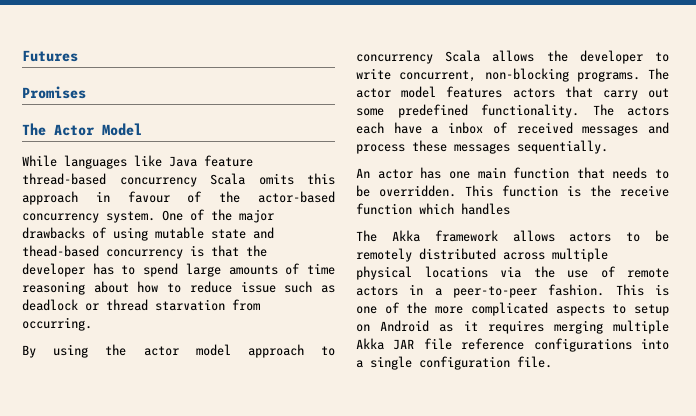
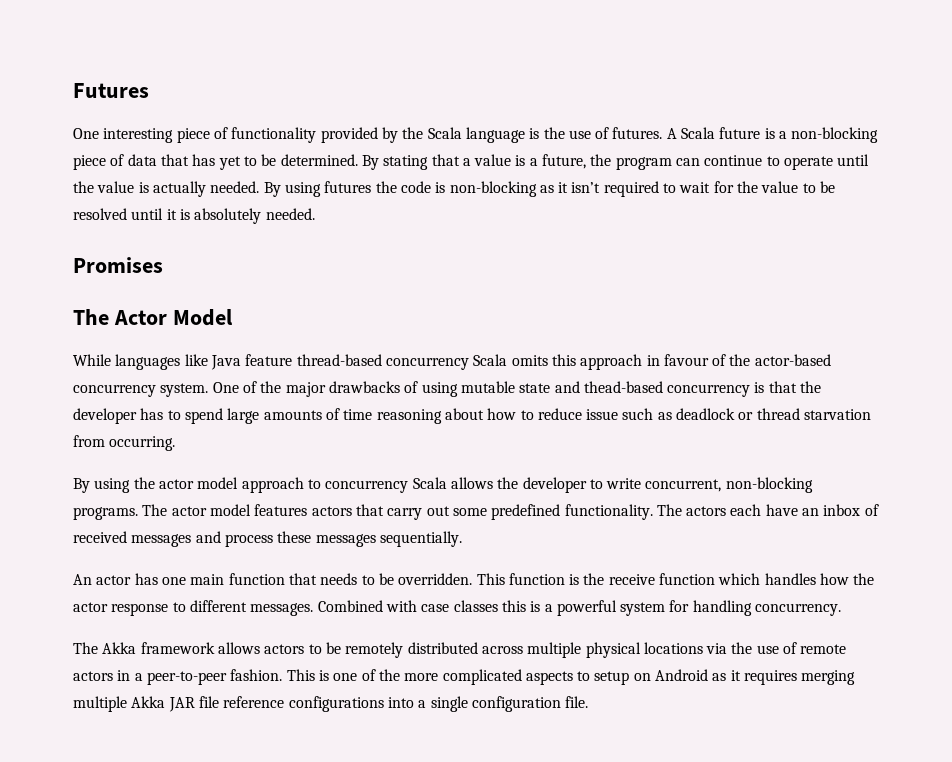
+ One interesting piece of functionality provided by the Scala language is the use of futures. A Scala future is a non-blocking piece of data that has yet to be determined. By stating that a value is a future, the program can continue to operate until the value is actually needed. By using futures the code is non-blocking as it isn’t required to wait for the value to be resolved until it is absolutely needed.
- The actors each have a inbox of received messages and process these messages sequentially.
+ The actors each have an inbox of received messages and process these messages sequentially.
- This function is the receive function which handles
+ This function is the receive function which handles how the actor response to different messages. Combined with case classes this is a powerful system for handling concurrency.

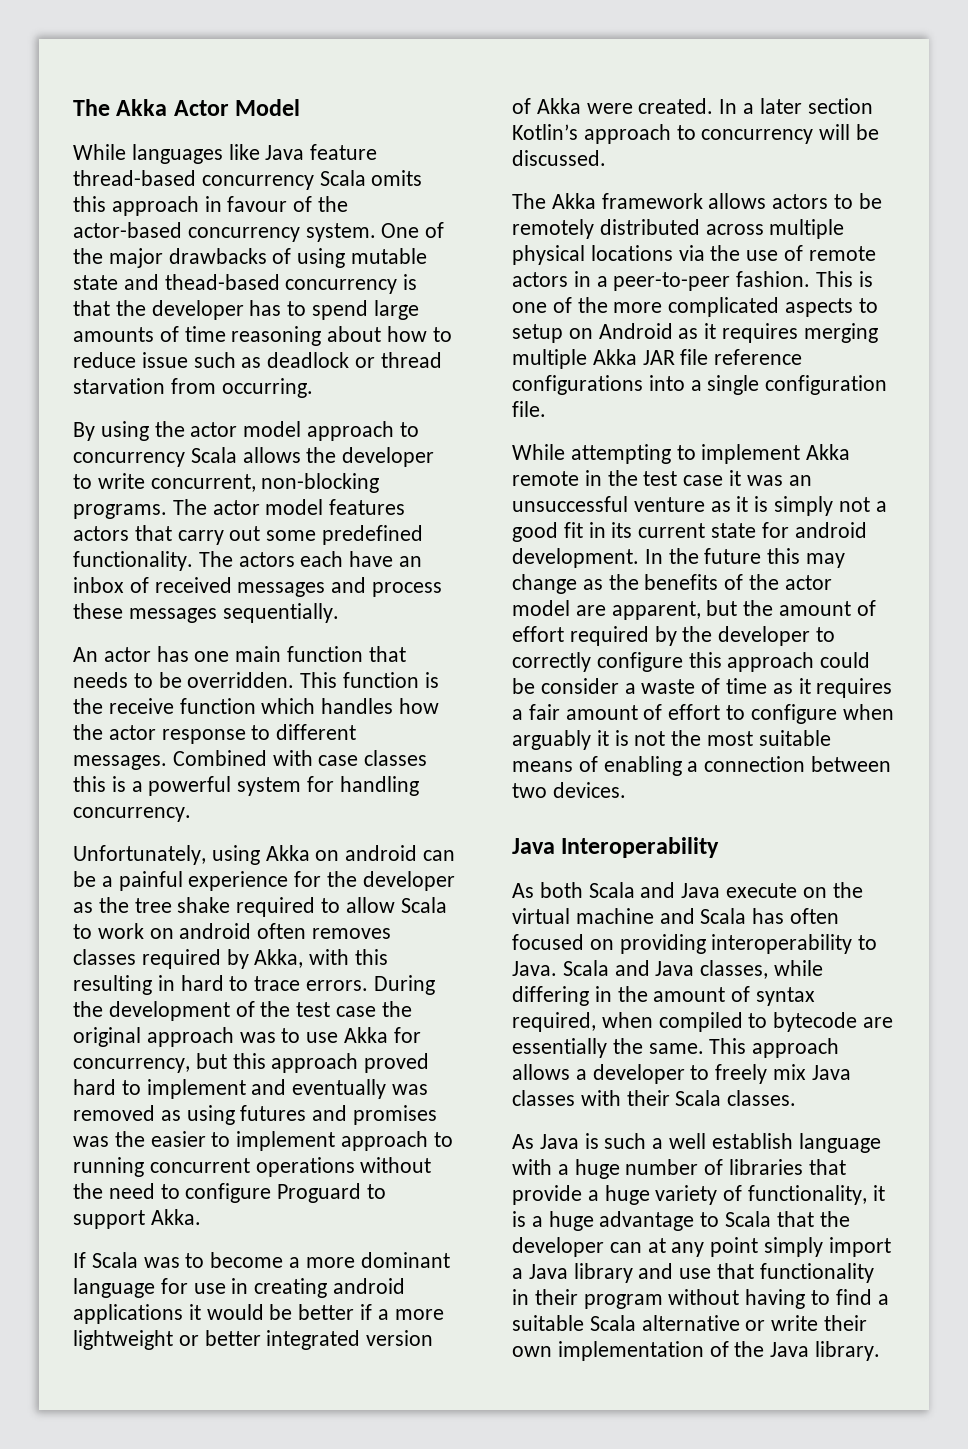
- Futures
- One interesting piece of functionality provided by the Scala language is the use of futures. A Scala future is a non-blocking piece of data that has yet to be determined. By stating that a value is a future, the program can continue to operate until the value is actually needed. By using futures the code is non-blocking as it isn’t required to wait for the value to be resolved until it is absolutely needed.
- Promises
- The Actor Model
+ The Akka Actor Model
+ Unfortunately, using Akka on android can be a painful experience for the developer as the tree shake required to allow Scala to work on android often removes classes required by Akka, with this resulting in hard to trace errors. During the development of the test case the original approach was to use Akka for concurrency, but this approach proved hard to implement and eventually was removed as using futures and promises was the easier to implement approach to running concurrent operations without the need to configure Proguard to support Akka.
+ If Scala was to become a more dominant language for use in creating android applications it would be better if a more lightweight or better integrated version of Akka were created. In a later section Kotlin’s approach to concurrency will be discussed.
+ While attempting to implement Akka remote in the test case it was an unsuccessful venture as it is simply not a good fit in its current state for android development. In the future this may change as the benefits of the actor model are apparent, but the amount of effort required by the developer to correctly configure this approach could be consider a waste of time as it requires a fair amount of effort to configure when arguably it is not the most suitable means of enabling a connection between two devices.
+ Java Interoperability
+ As both Scala and Java execute on the virtual machine and Scala has often focused on providing interoperability to Java. Scala and Java classes, while differing in the amount of syntax required, when compiled to bytecode are essentially the same. This approach allows a developer to freely mix Java classes with their Scala classes.
+ As Java is such a well establish language with a huge number of libraries that provide a huge variety of functionality, it is a huge advantage to Scala that the developer can at any point simply import a Java library and use that functionality in their program without having to find a suitable Scala alternative or write their own implementation of the Java library.

